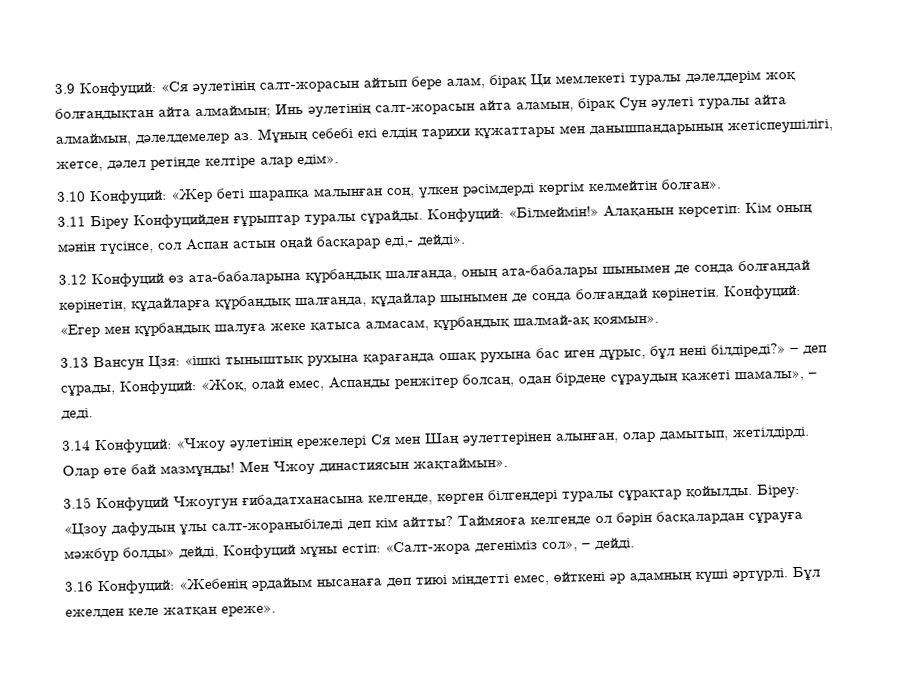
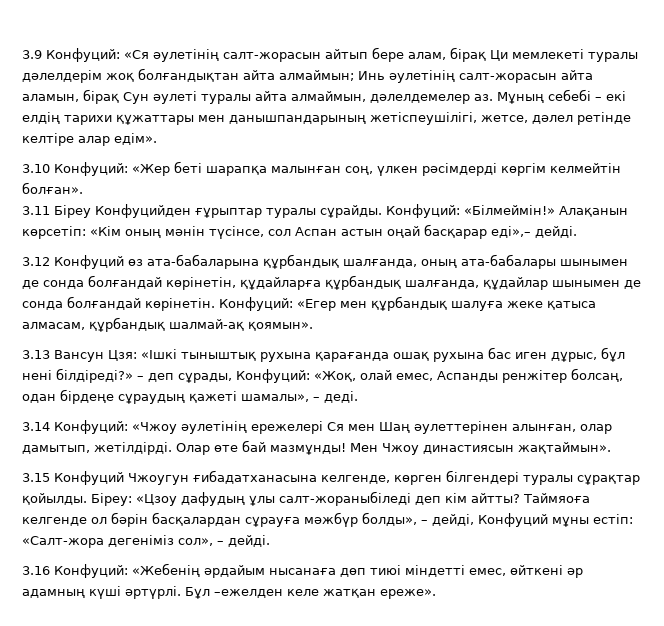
- Мұның себебі екі елдің тарихи құжаттары мен данышпандарының жетіспеушілігі, жетсе, дәлел ретінде келтіре алар едім».
+ Мұның себебі – екі елдің тарихи құжаттары мен данышпандарының жетіспеушілігі, жетсе, дәлел ретінде келтіре алар едім».
- Алақанын көрсетіп: Кім оның мәнін түсінсе, сол Аспан астын оңай басқарар еді,- дейді».
+ Алақанын көрсетіп: «Кім оның мәнін түсінсе, сол Аспан астын оңай басқарар еді»,– дейді.
- 3.13 Вансун Цзя: «ішкі тыныштық рухына қарағанда ошақ рухына бас иген дұрыс, бұл нені білдіреді?»
+ 3.13 Вансун Цзя: «Ішкі тыныштық рухына қарағанда ошақ рухына бас иген дұрыс, бұл нені білдіреді?»
- Таймяоға келгенде ол бәрін басқалардан сұрауға мәжбүр болды» дейді, Конфуций мұны естіп: «Салт-жора дегеніміз сол», – дейді.
+ Таймяоға келгенде ол бәрін басқалардан сұрауға мәжбүр болды», – дейді, Конфуций мұны естіп: «Салт-жора дегеніміз сол», – дейді.
- Бұл ежелден келе жатқан ереже».
+ Бұл –ежелден келе жатқан ереже».

